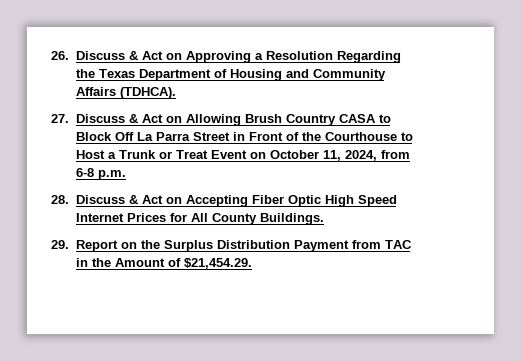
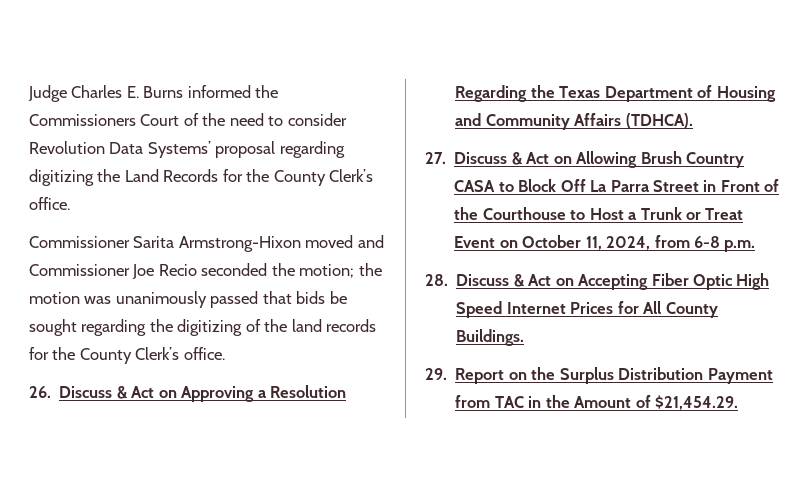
+ Judge Charles E. Burns informed the Commissioners Court of the need to consider Revolution Data Systems’ proposal regarding digitizing the Land Records for the County Clerk’s office.
+ Commissioner Sarita Armstrong-Hixon moved and Commissioner Joe Recio seconded the motion; the motion was unanimously passed that bids be sought regarding the digitizing of the land records for the County Clerk’s office.

